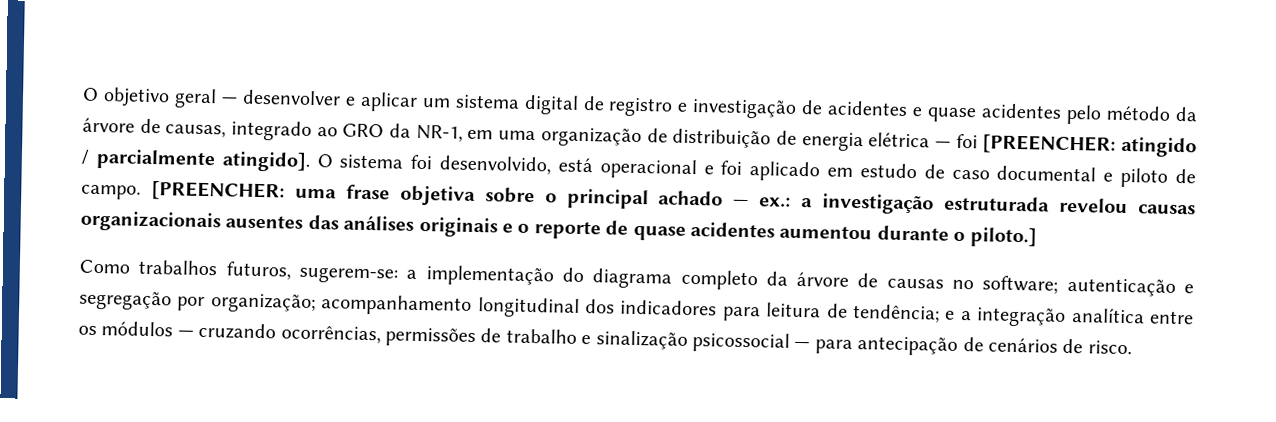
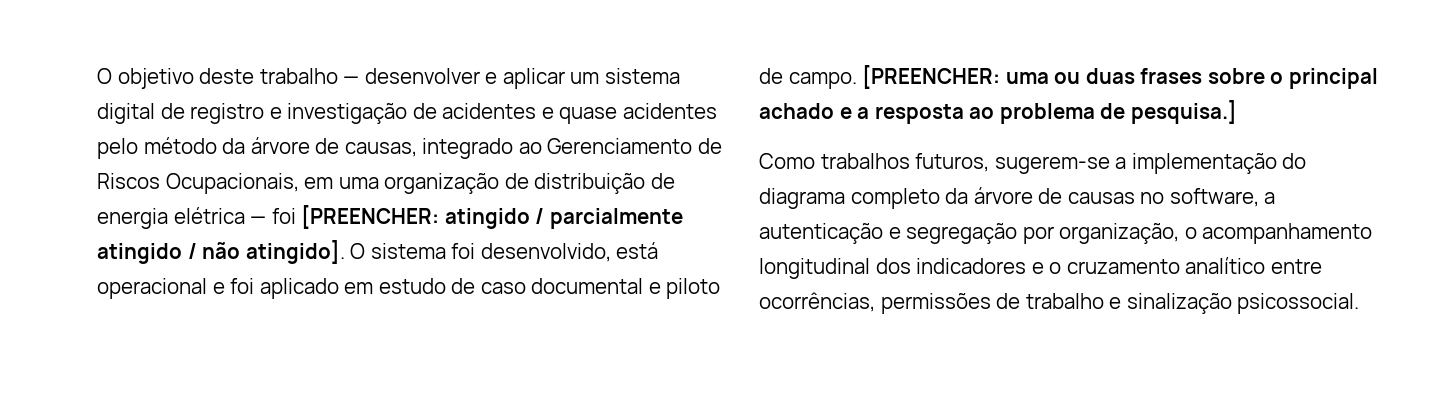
- O objetivo geral — desenvolver e aplicar um sistema digital de registro e investigação de acidentes e quase acidentes pelo método da árvore de causas, integrado ao GRO da NR-1, em uma organização de distribuição de energia elétrica — foi [PREENCHER: atingido / parcialmente atingido].
+ O objetivo deste trabalho — desenvolver e aplicar um sistema digital de registro e investigação de acidentes e quase acidentes pelo método da árvore de causas, integrado ao Gerenciamento de Riscos Ocupacionais, em uma organização de distribuição de energia elétrica — foi [PREENCHER: atingido / parcialmente atingido / não atingido].
- [PREENCHER: uma frase objetiva sobre o principal achado — ex.: a investigação estruturada revelou causas organizacionais ausentes das análises originais e o reporte de quase acidentes aumentou durante o piloto.]
+ [PREENCHER: uma ou duas frases sobre o principal achado e a resposta ao problema de pesquisa.]
- Como trabalhos futuros, sugerem-se: a implementação do diagrama completo da árvore de causas no software; autenticação e segregação por organização; acompanhamento longitudinal dos indicadores para leitura de tendência; e a integração analítica entre os módulos — cruzando ocorrências, permissões de trabalho e sinalização psicossocial — para antecipação de cenários de risco.
+ Como trabalhos futuros, sugerem-se a implementação do diagrama completo da árvore de causas no software, a autenticação e segregação por organização, o acompanhamento longitudinal dos indicadores e o cruzamento analítico entre ocorrências, permissões de trabalho e sinalização psicossocial.

